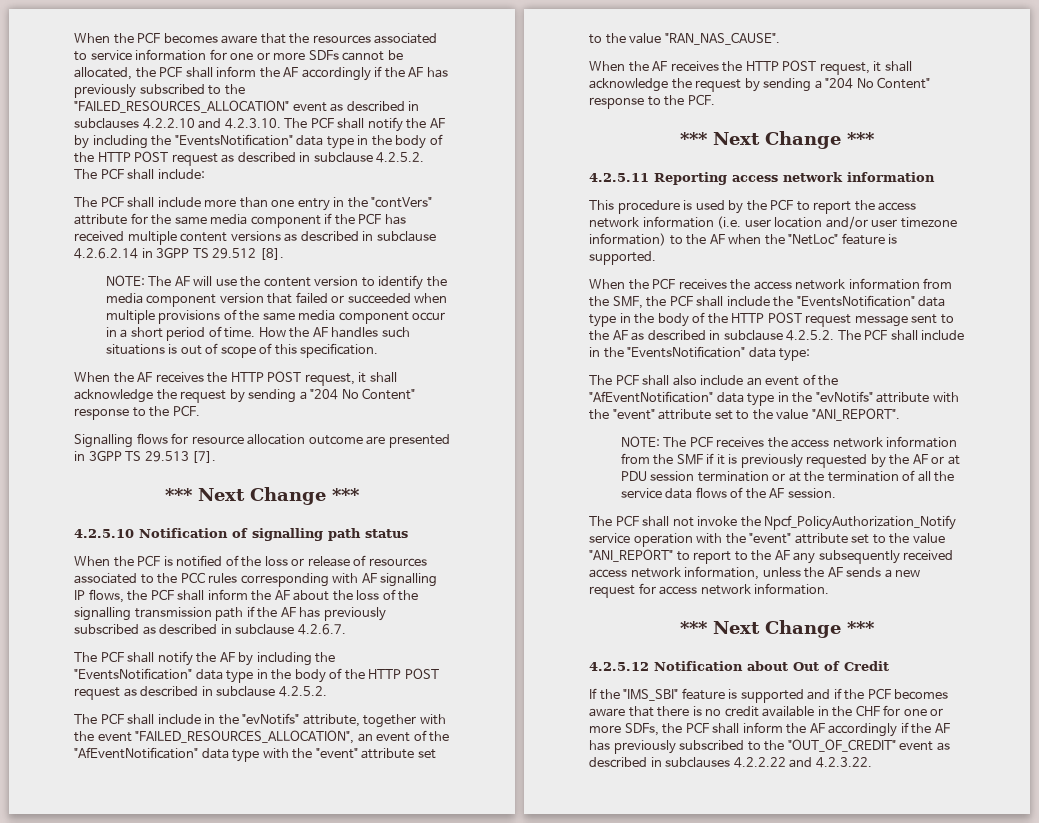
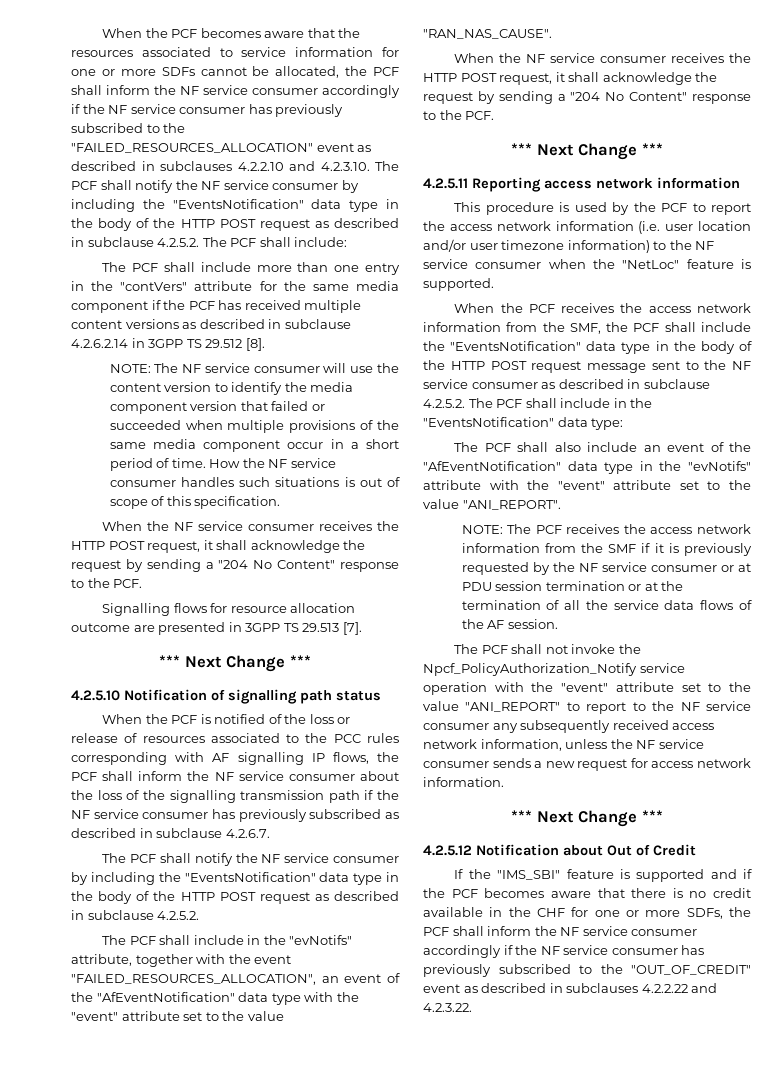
- When the PCF becomes aware that the resources associated to service information for one or more SDFs cannot be allocated, the PCF shall inform the AF accordingly if the AF has previously subscribed to the "FAILED_RESOURCES_ALLOCATION" event as described in subclauses 4.2.2.10 and 4.2.3.10. The PCF shall notify the AF by including the "EventsNotification" data type in the body of the HTTP POST request as described in subclause 4.2.5.2. The PCF shall include:
+ When the PCF becomes aware that the resources associated to service information for one or more SDFs cannot be allocated, the PCF shall inform the NF service consumer accordingly if the NF service consumer has previously subscribed to the "FAILED_RESOURCES_ALLOCATION" event as described in subclauses 4.2.2.10 and 4.2.3.10. The PCF shall notify the NF service consumer by including the "EventsNotification" data type in the body of the HTTP POST request as described in subclause 4.2.5.2. The PCF shall include:
- NOTE: The AF will use the content version to identify the media component version that failed or succeeded when multiple provisions of the same media component occur in a short period of time.
+ NOTE: The NF service consumer will use the content version to identify the media component version that failed or succeeded when multiple provisions of the same media component occur in a short period of time.
- How the AF handles such situations is out of scope of this specification.
- When the AF receives the HTTP POST request, it shall acknowledge the request by sending a "204 No Content" response to the PCF.
+ How the NF service consumer handles such situations is out of scope of this specification.
+ When the NF service consumer receives the HTTP POST request, it shall acknowledge the request by sending a "204 No Content" response to the PCF.
- When the PCF is notified of the loss or release of resources associated to the PCC rules corresponding with AF signalling IP flows, the PCF shall inform the AF about the loss of the signalling transmission path if the AF has previously subscribed as described in subclause 4.2.6.7.
- The PCF shall notify the AF by including the "EventsNotification" data type in the body of the HTTP POST request as described in subclause 4.2.5.2.
+ When the PCF is notified of the loss or release of resources associated to the PCC rules corresponding with AF signalling IP flows, the PCF shall inform the NF service consumer about the loss of the signalling transmission path if the NF service consumer has previously subscribed as described in subclause 4.2.6.7.
+ The PCF shall notify the NF service consumer by including the "EventsNotification" data type in the body of the HTTP POST request as described in subclause 4.2.5.2.
  The PCF shall include in the "evNotifs" attribute, together with the event "FAILED_RESOURCES_ALLOCATION", an event of the "AfEventNotification" data type with the "event" attribute set to the value "RAN_NAS_CAUSE".
- When the AF receives the HTTP POST request, it shall acknowledge the request by sending a "204 No Content" response to the PCF.
+ When the NF service consumer receives the HTTP POST request, it shall acknowledge the request by sending a "204 No Content" response to the PCF.
- This procedure is used by the PCF to report the access network information (i.e. user location and/or user timezone information) to the AF when the "NetLoc" feature is supported.
+ This procedure is used by the PCF to report the access network information (i.e. user location and/or user timezone information) to the NF service consumer when the "NetLoc" feature is supported.
- When the PCF receives the access network information from the SMF, the PCF shall include the "EventsNotification" data type in the body of the HTTP POST request message sent to the AF as described in subclause 4.2.5.2. The PCF shall include in the "EventsNotification" data type:
+ When the PCF receives the access network information from the SMF, the PCF shall include the "EventsNotification" data type in the body of the HTTP POST request message sent to the NF service consumer as described in subclause 4.2.5.2. The PCF shall include in the "EventsNotification" data type:
- NOTE: The PCF receives the access network information from the SMF if it is previously requested by the AF or at PDU session termination or at the termination of all the service data flows of the AF session.
+ NOTE: The PCF receives the access network information from the SMF if it is previously requested by the NF service consumer or at PDU session termination or at the termination of all the service data flows of the AF session.
- The PCF shall not invoke the Npcf_PolicyAuthorization_Notify service operation with the "event" attribute set to the value "ANI_REPORT" to report to the AF any subsequently received access network information, unless the AF sends a new request for access network information.
+ The PCF shall not invoke the Npcf_PolicyAuthorization_Notify service operation with the "event" attribute set to the value "ANI_REPORT" to report to the NF service consumer any subsequently received access network information, unless the NF service consumer sends a new request for access network information.
- If the "IMS_SBI" feature is supported and if the PCF becomes aware that there is no credit available in the CHF for one or more SDFs, the PCF shall inform the AF accordingly if the AF has previously subscribed to the "OUT_OF_CREDIT" event as described in subclauses 4.2.2.22 and 4.2.3.22.
+ If the "IMS_SBI" feature is supported and if the PCF becomes aware that there is no credit available in the CHF for one or more SDFs, the PCF shall inform the NF service consumer accordingly if the NF service consumer has previously subscribed to the "OUT_OF_CREDIT" event as described in subclauses 4.2.2.22 and 4.2.3.22.

